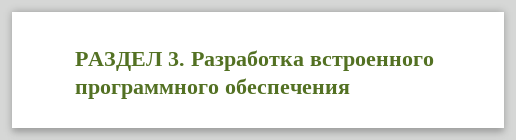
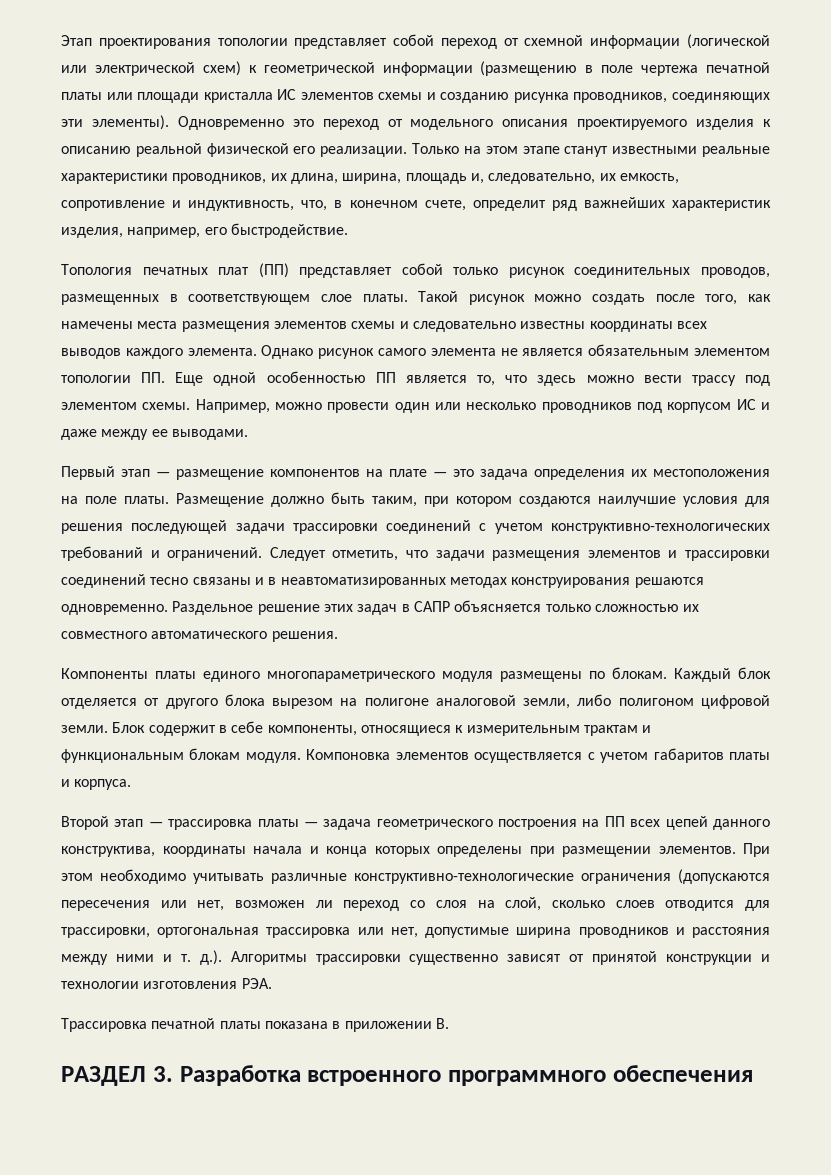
+ Этап проектирования топологии представляет собой переход от схемной информации (логической или электрической схем) к геометрической информации (размещению в поле чертежа печатной платы или площади кристалла ИС элементов схемы и созданию рисунка проводников, соединяющих эти элементы). Одновременно это переход от модельного описания проектируемого изделия к описанию реальной физической его реализации. Только на этом этапе станут известными реальные характеристики проводников, их длина, ширина, площадь и, следовательно, их емкость, сопротивление и индуктивность, что, в конечном счете, определит ряд важнейших характеристик изделия, например, его быстродействие.
+ Топология печатных плат (ПП) представляет собой только рисунок соединительных проводов, размещенных в соответствующем слое платы. Такой рисунок можно создать после того, как намечены места размещения элементов схемы и следовательно известны координаты всех выводов каждого элемента. Однако рисунок самого элемента не является обязательным элементом топологии ПП. Еще одной особенностью ПП является то, что здесь можно вести трассу под элементом схемы. Например, можно провести один или несколько проводников под корпусом ИС и даже между ее выводами.
+ Первый этап — размещение компонентов на плате — это задача определения их местоположения на поле платы. Размещение должно быть таким, при котором создаются наилучшие условия для решения последующей задачи трассировки соединений с учетом конструктивно-технологических требований и ограничений. Следует отметить, что задачи размещения элементов и трассировки соединений тесно связаны и в неавтоматизированных методах конструирования решаются одновременно. Раздельное решение этих задач в САПР объясняется только сложностью их совместного автоматического решения.
+ Компоненты платы единого многопараметрического модуля размещены по блокам. Каждый блок отделяется от другого блока вырезом на полигоне аналоговой земли, либо полигоном цифровой земли. Блок содержит в себе компоненты, относящиеся к измерительным трактам и функциональным блокам модуля. Компоновка элементов осуществляется с учетом габаритов платы и корпуса.
+ Второй этап — трассировка платы — задача геометрического построения на ПП всех цепей данного конструктива, координаты начала и конца которых определены при размещении элементов. При этом необходимо учитывать различные конструктивно-технологические ограничения (допускаются пересечения или нет, возможен ли переход со слоя на слой, сколько слоев отводится для трассировки, ортогональная трассировка или нет, допустимые ширина проводников и расстояния между ними и т. д.). Алгоритмы трассировки существенно зависят от принятой конструкции и технологии изготовления РЭА.
+ Трассировка печатной платы показана в приложении В.

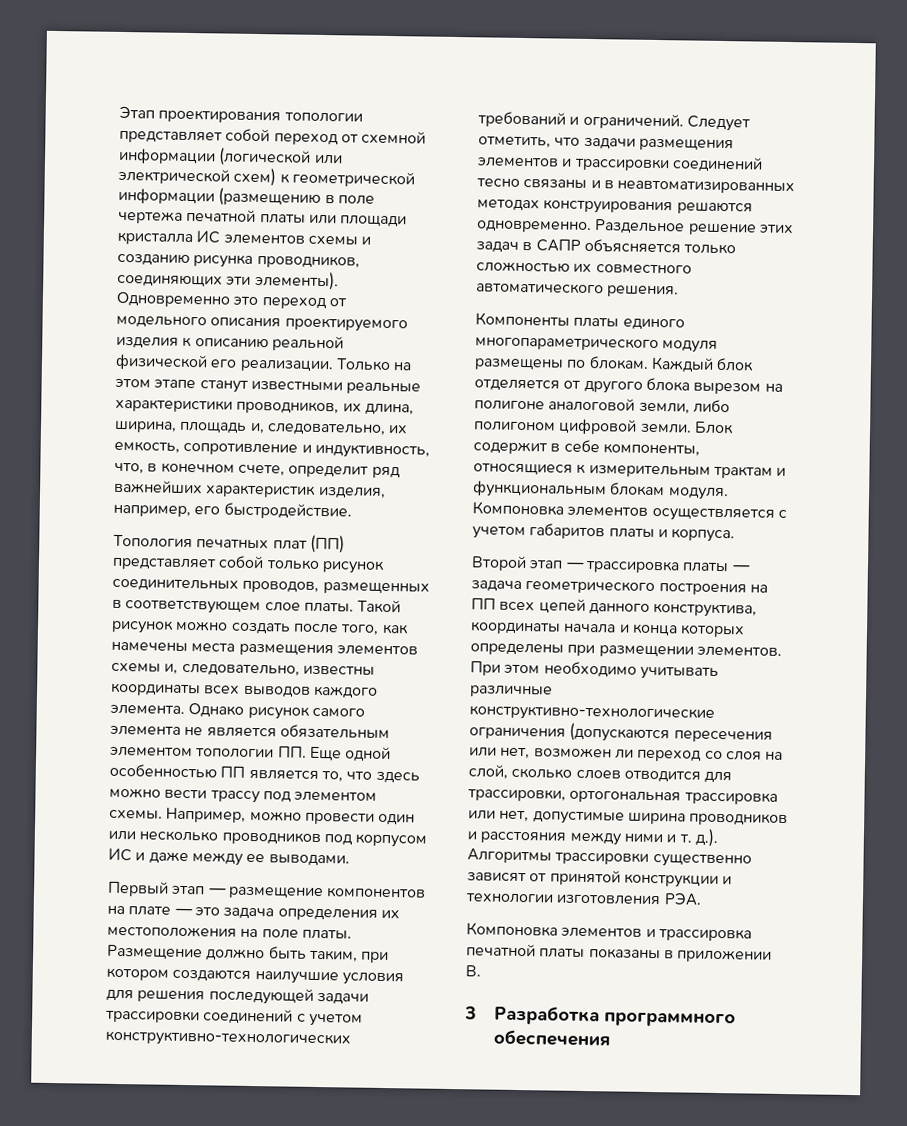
- Такой рисунок можно создать после того, как намечены места размещения элементов схемы и следовательно известны координаты всех выводов каждого элемента.
+ Такой рисунок можно создать после того, как намечены места размещения элементов схемы и, следовательно, известны координаты всех выводов каждого элемента.
- Трассировка печатной платы показана в приложении В.
+ Компоновка элементов и трассировка печатной платы показаны в приложении В.
- РАЗДЕЛ 3. Разработка встроенного программного обеспечения
+ 3 Разработка программного обеспечения

